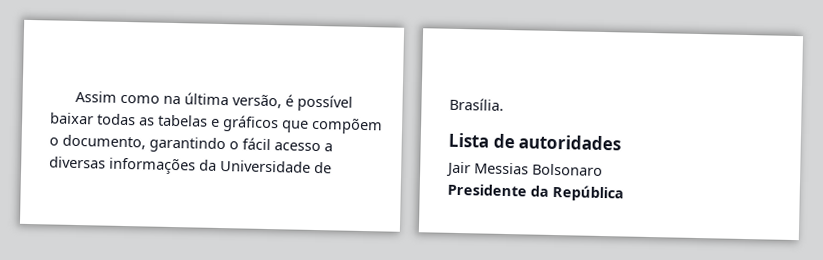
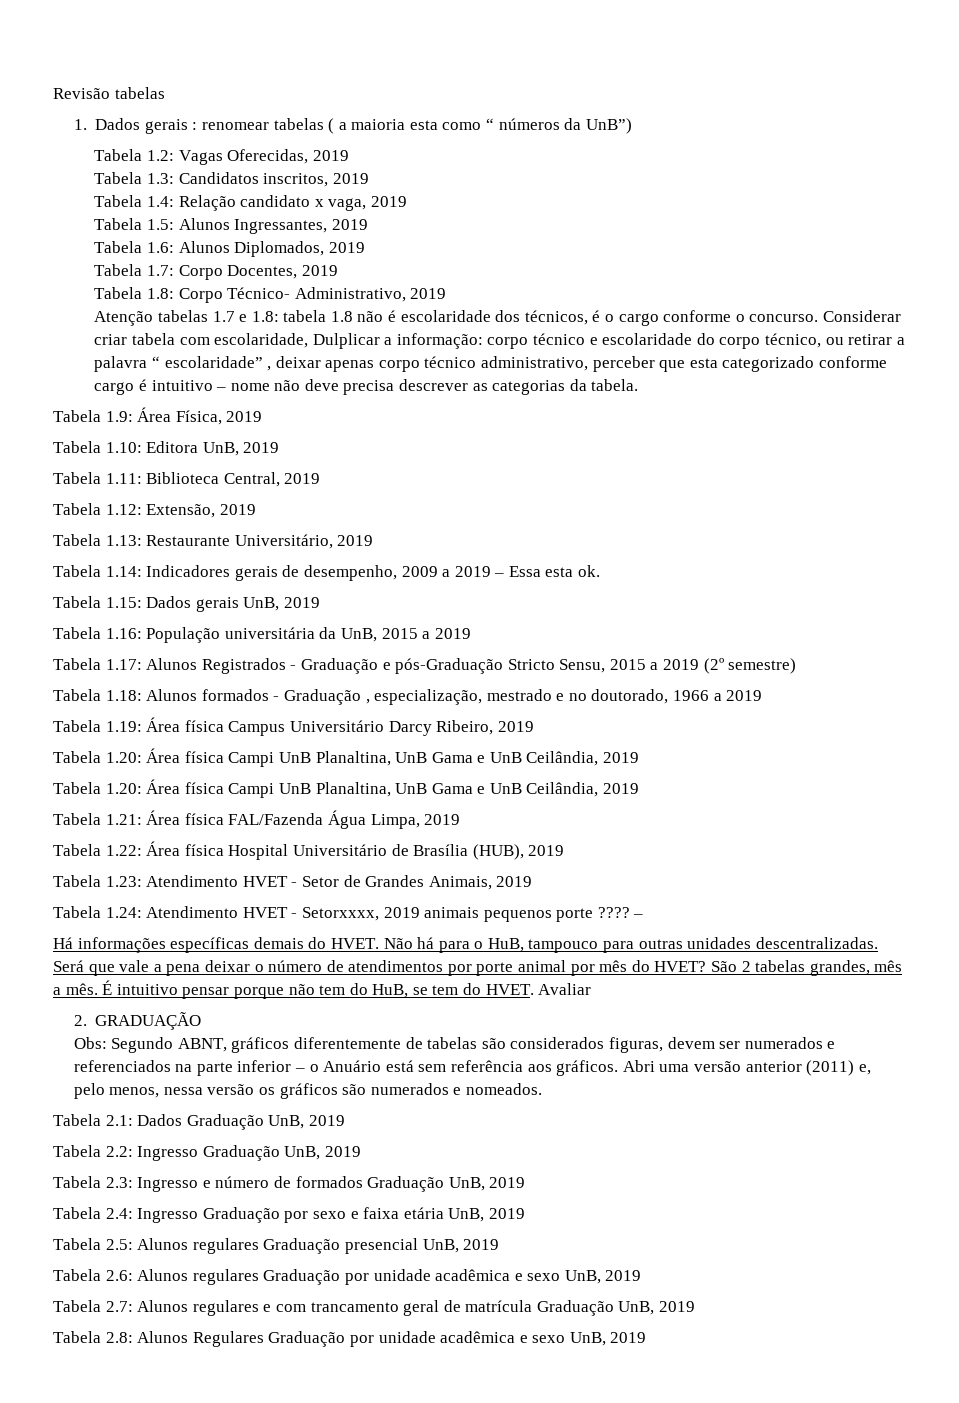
- Assim como na última versão, é possível baixar todas as tabelas e gráficos que compõem o documento, garantindo o fácil acesso a diversas informações da Universidade de Brasília.
- Lista de autoridades
- Jair Messias Bolsonaro
- Presidente da República
+ Revisão tabelas
+ 1. Dados gerais : renomear tabelas ( a maioria esta como “ números da UnB”)
+ Tabela 1.2: Vagas Oferecidas, 2019
+ Tabela 1.3: Candidatos inscritos, 2019
+ Tabela 1.4: Relação candidato x vaga, 2019
+ Tabela 1.5: Alunos Ingressantes, 2019
+ Tabela 1.6: Alunos Diplomados, 2019
+ Tabela 1.7: Corpo Docentes, 2019
+ Tabela 1.8: Corpo Técnico- Administrativo, 2019
+ Atenção tabelas 1.7 e 1.8: tabela 1.8 não é escolaridade dos técnicos, é o cargo conforme o concurso. Considerar criar tabela com escolaridade, Dulplicar a informação: corpo técnico e escolaridade do corpo técnico, ou retirar a palavra “ escolaridade” , deixar apenas corpo técnico administrativo, perceber que esta categorizado conforme cargo é intuitivo – nome não deve precisa descrever as categorias da tabela.
+ Tabela 1.9: Área Física, 2019
+ Tabela 1.10: Editora UnB, 2019
+ Tabela 1.11: Biblioteca Central, 2019
+ Tabela 1.12: Extensão, 2019
+ Tabela 1.13: Restaurante Universitário, 2019
+ Tabela 1.14: Indicadores gerais de desempenho, 2009 a 2019 – Essa esta ok.
+ Tabela 1.15: Dados gerais UnB, 2019
+ Tabela 1.16: População universitária da UnB, 2015 a 2019
+ Tabela 1.17: Alunos Registrados - Graduação e pós-Graduação Stricto Sensu, 2015 a 2019 (2º semestre)
+ Tabela 1.18: Alunos formados - Graduação , especialização, mestrado e no doutorado, 1966 a 2019
+ Tabela 1.19: Área física Campus Universitário Darcy Ribeiro, 2019
+ Tabela 1.20: Área física Campi UnB Planaltina, UnB Gama e UnB Ceilândia, 2019
+ Tabela 1.20: Área física Campi UnB Planaltina, UnB Gama e UnB Ceilândia, 2019
+ Tabela 1.21: Área física FAL/Fazenda Água Limpa, 2019
+ Tabela 1.22: Área física Hospital Universitário de Brasília (HUB), 2019
+ Tabela 1.23: Atendimento HVET - Setor de Grandes Animais, 2019
+ Tabela 1.24: Atendimento HVET - Setorxxxx, 2019 animais pequenos porte ???? –
+ Há informações específicas demais do HVET. Não há para o HuB, tampouco para outras unidades descentralizadas. Será que vale a pena deixar o número de atendimentos por porte animal por mês do HVET? São 2 tabelas grandes, mês a mês. É intuitivo pensar porque não tem do HuB, se tem do HVET. Avaliar
+ 2. GRADUAÇÃO
+ Obs: Segundo ABNT, gráficos diferentemente de tabelas são considerados figuras, devem ser numerados e referenciados na parte inferior – o Anuário está sem referência aos gráficos. Abri uma versão anterior (2011) e, pelo menos, nessa versão os gráficos são numerados e nomeados.
+ Tabela 2.1: Dados Graduação UnB, 2019
+ Tabela 2.2: Ingresso Graduação UnB, 2019
+ Tabela 2.3: Ingresso e número de formados Graduação UnB, 2019
+ Tabela 2.4: Ingresso Graduação por sexo e faixa etária UnB, 2019
+ Tabela 2.5: Alunos regulares Graduação presencial UnB, 2019
+ Tabela 2.6: Alunos regulares Graduação por unidade acadêmica e sexo UnB, 2019
+ Tabela 2.7: Alunos regulares e com trancamento geral de matrícula Graduação UnB, 2019
+ Tabela 2.8: Alunos Regulares Graduação por unidade acadêmica e sexo UnB, 2019

